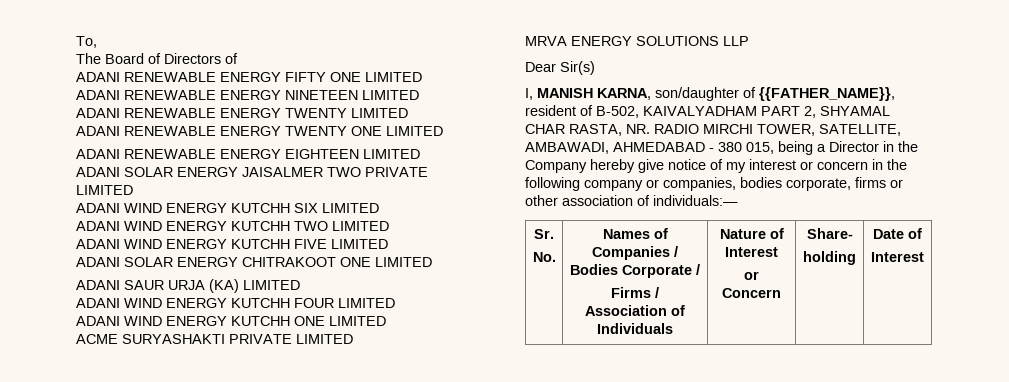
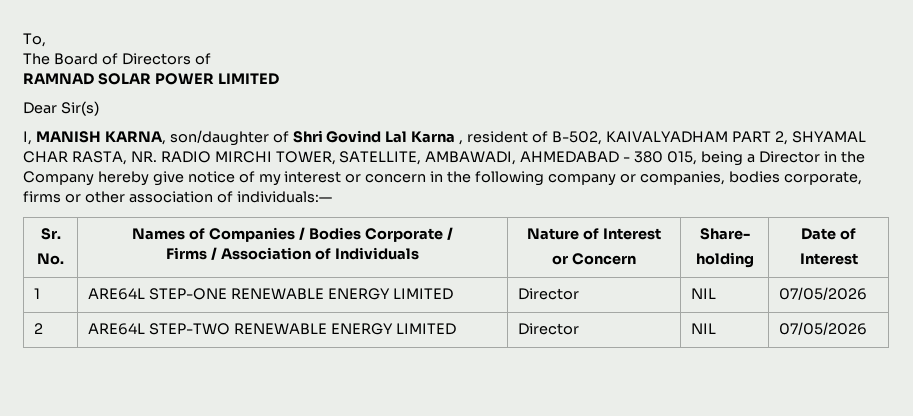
- ADANI RENEWABLE ENERGY FIFTY ONE LIMITED
- ADANI RENEWABLE ENERGY NINETEEN LIMITED
- ADANI RENEWABLE ENERGY TWENTY LIMITED
- ADANI RENEWABLE ENERGY TWENTY ONE LIMITED
- ADANI RENEWABLE ENERGY EIGHTEEN LIMITED
- ADANI SOLAR ENERGY JAISALMER TWO PRIVATE LIMITED
- ADANI WIND ENERGY KUTCHH SIX LIMITED
- ADANI WIND ENERGY KUTCHH TWO LIMITED
- ADANI WIND ENERGY KUTCHH FIVE LIMITED
- ADANI SOLAR ENERGY CHITRAKOOT ONE LIMITED
- ADANI SAUR URJA (KA) LIMITED
- ADANI WIND ENERGY KUTCHH FOUR LIMITED
- ADANI WIND ENERGY KUTCHH ONE LIMITED
- ACME SURYASHAKTI PRIVATE LIMITED
- MRVA ENERGY SOLUTIONS LLP
+ RAMNAD SOLAR POWER LIMITED
- I, MANISH KARNA, son/daughter of {{FATHER_NAME}}, resident of B-502, KAIVALYADHAM PART 2, SHYAMAL CHAR RASTA, NR. RADIO MIRCHI TOWER, SATELLITE, AMBAWADI, AHMEDABAD - 380 015, being a Director in the Company hereby give notice of my interest or concern in the following company or companies, bodies corporate, firms or other association of individuals:—
+ I, MANISH KARNA, son/daughter of Shri Govind Lal Karna , resident of B-502, KAIVALYADHAM PART 2, SHYAMAL CHAR RASTA, NR. RADIO MIRCHI TOWER, SATELLITE, AMBAWADI, AHMEDABAD - 380 015, being a Director in the Company hereby give notice of my interest or concern in the following company or companies, bodies corporate, firms or other association of individuals:—
+ 1 | ARE64L STEP-ONE RENEWABLE ENERGY LIMITED | Director | NIL | 07/05/2026
+ 2 | ARE64L STEP-TWO RENEWABLE ENERGY LIMITED | Director | NIL | 07/05/2026

